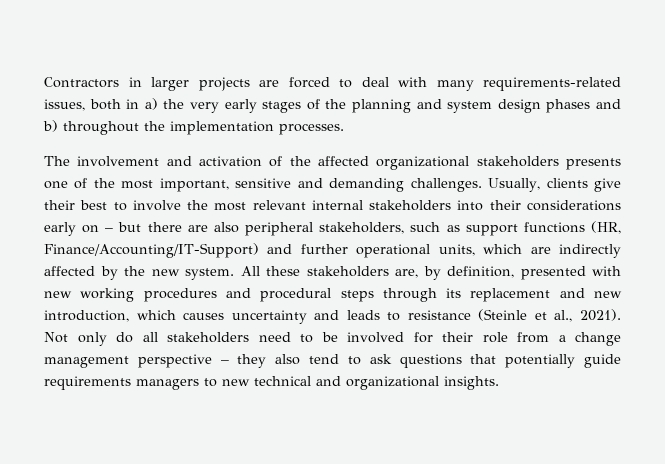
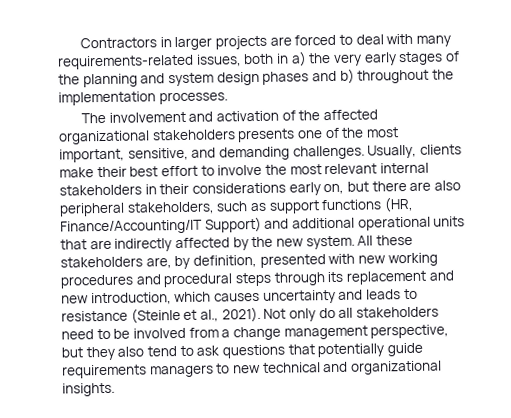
- The involvement and activation of the affected organizational stakeholders presents one of the most important, sensitive and demanding challenges.
+ The involvement and activation of the affected organizational stakeholders presents one of the most important, sensitive, and demanding challenges.
- Usually, clients give their best to involve the most relevant internal stakeholders into their considerations early on – but there are also peripheral stakeholders, such as support functions (HR, Finance/Accounting/IT-Support) and further operational units, which are indirectly affected by the new system.
+ Usually, clients make their best effort to involve the most relevant internal stakeholders in their considerations early on, but there are also peripheral stakeholders, such as support functions (HR, Finance/Accounting/IT Support) and additional operational units that are indirectly affected by the new system.
- Not only do all stakeholders need to be involved for their role from a change management perspective – they also tend to ask questions that potentially guide requirements managers to new technical and organizational insights.
+ Not only do all stakeholders need to be involved from a change management perspective, but they also tend to ask questions that potentially guide requirements managers to new technical and organizational insights.

